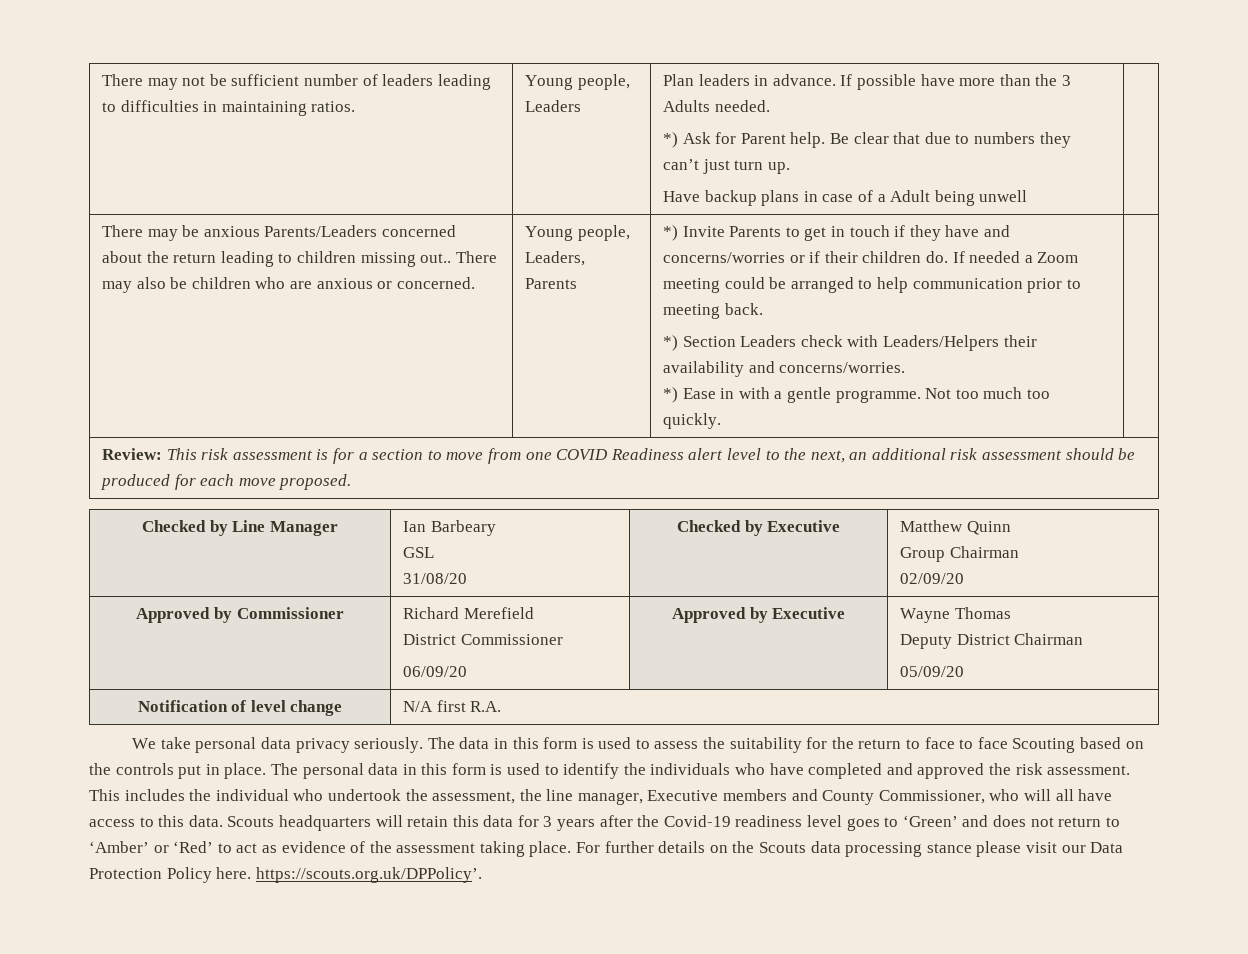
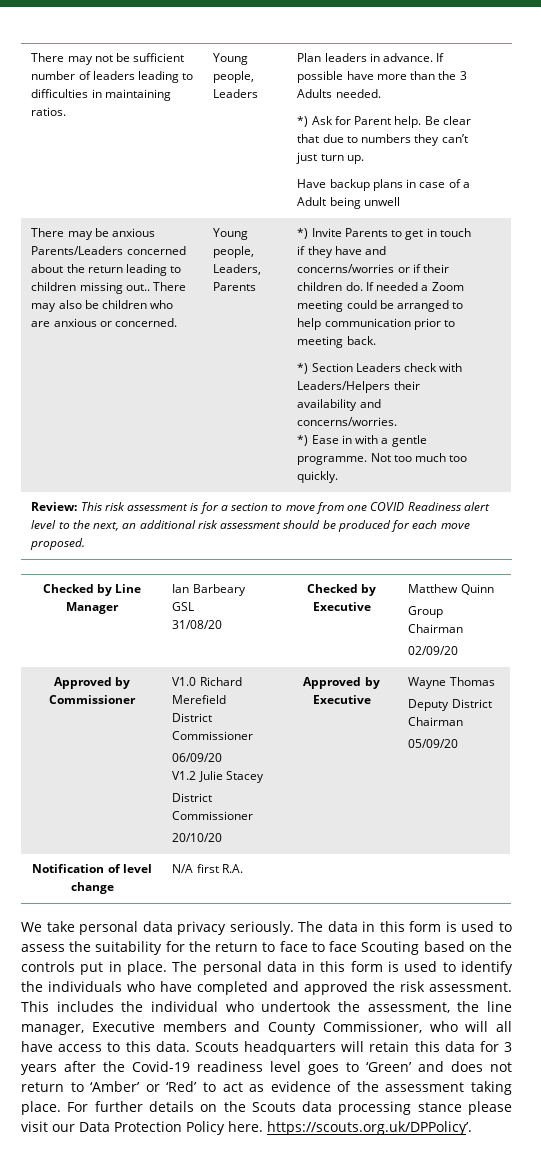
- Approved by Commissioner | Richard Merefield
+ Approved by Commissioner | V1.0 Richard Merefield
  District Commissioner
- 06/09/20 | Approved by Executive | Wayne Thomas
+ 06/09/20
+ V1.2 Julie Stacey
+ District Commissioner
+ 20/10/20 | Approved by Executive | Wayne Thomas

